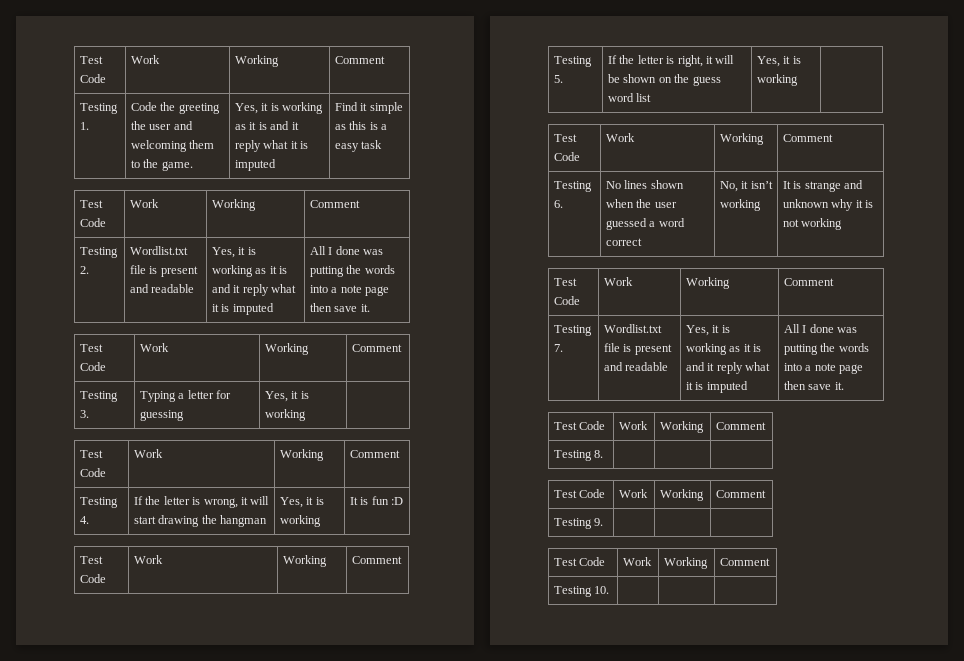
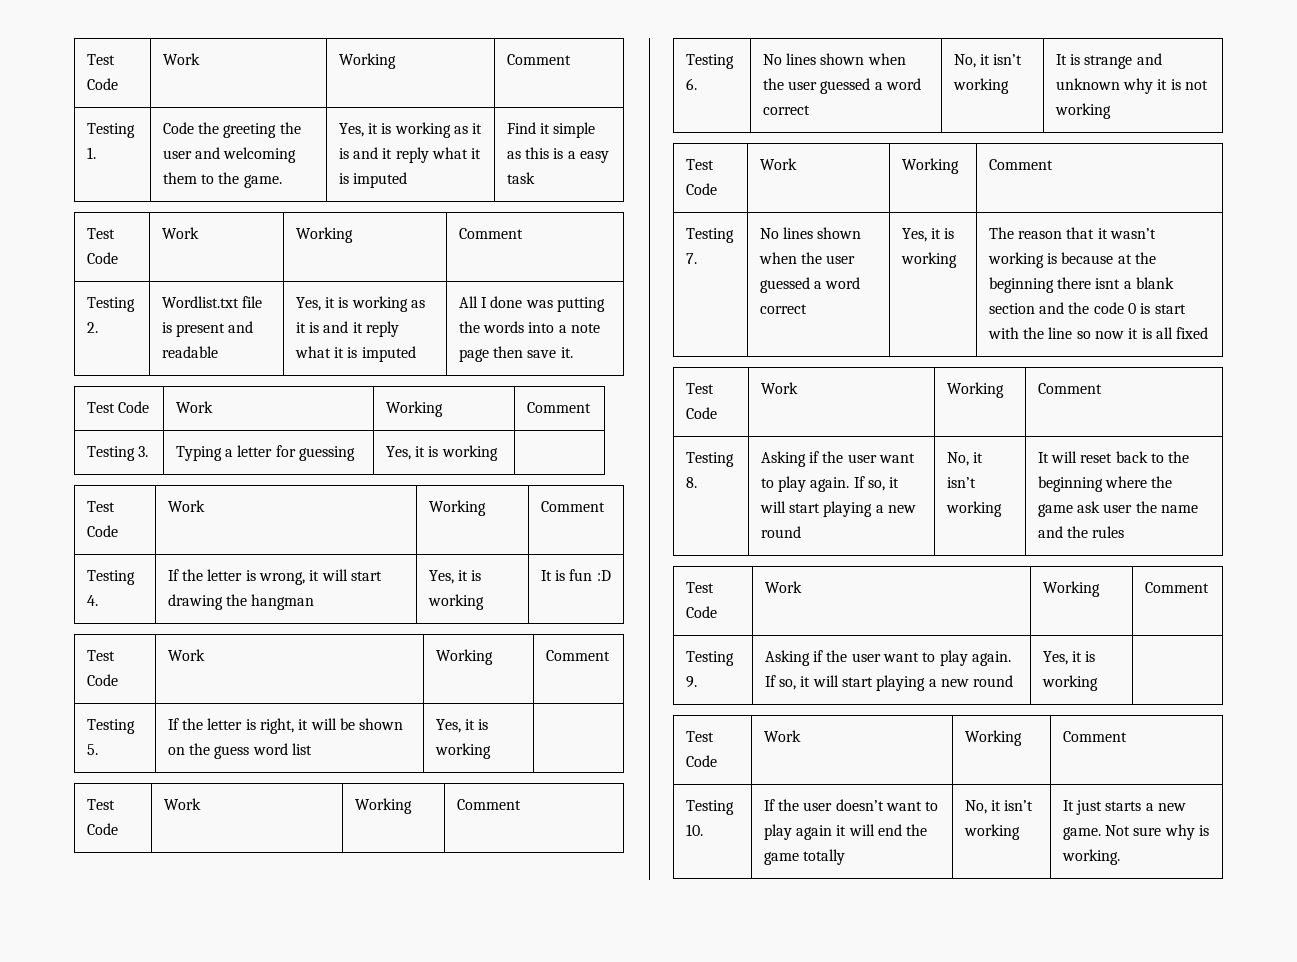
- Testing 7. | Wordlist.txt file is present and readable | Yes, it is working as it is and it reply what it is imputed | All I done was putting the words into a note page then save it.
+ Testing 7. | No lines shown when the user guessed a word correct | Yes, it is working | The reason that it wasn’t working is because at the beginning there isnt a blank section and the code 0 is start with the line so now it is all fixed
- Testing 8. | | |
+ Testing 8. | Asking if the user want to play again. If so, it will start playing a new round | No, it isn’t working | It will reset back to the beginning where the game ask user the name and the rules
- Testing 9. | | |
+ Testing 9. | Asking if the user want to play again. If so, it will start playing a new round | Yes, it is working |
- Testing 10. | | |
+ Testing 10. | If the user doesn’t want to play again it will end the game totally | No, it isn’t working | It just starts a new game. Not sure why is working.

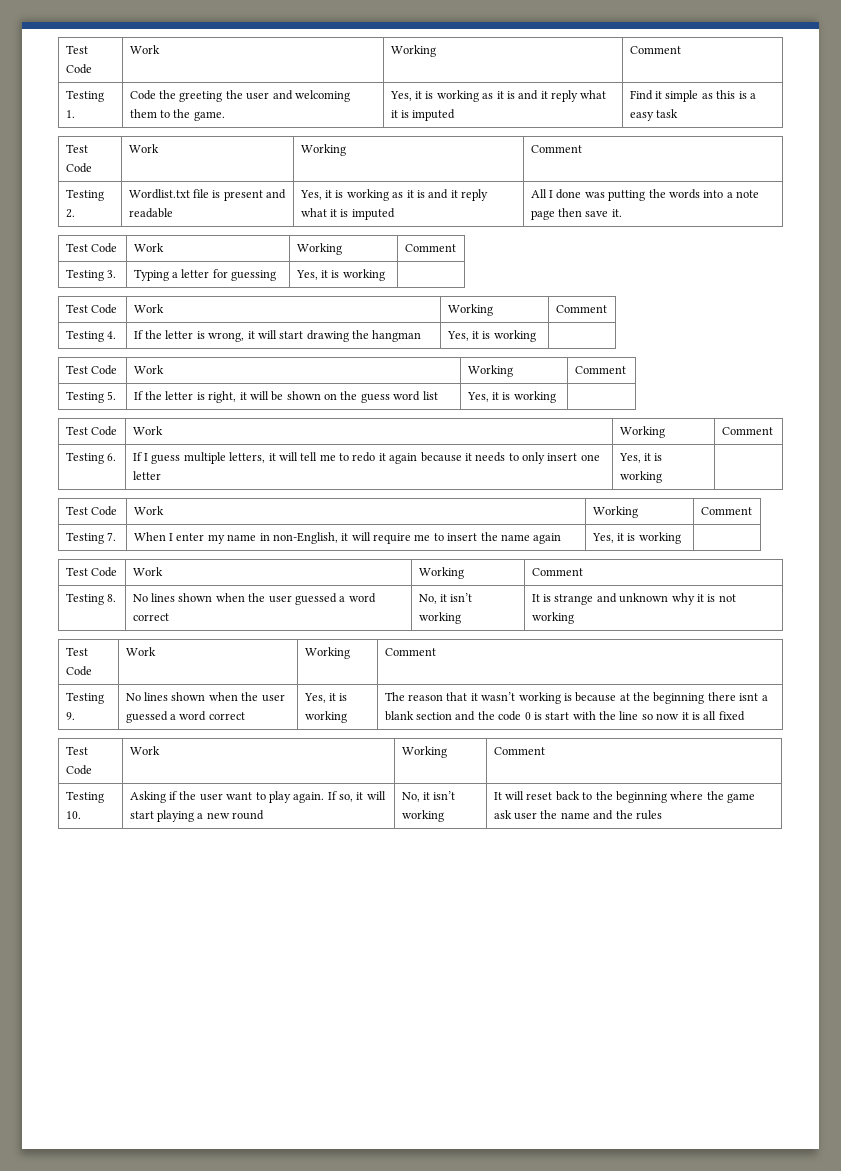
- Testing 4. | If the letter is wrong, it will start drawing the hangman | Yes, it is working | It is fun :D
+ Testing 4. | If the letter is wrong, it will start drawing the hangman | Yes, it is working |
- Testing 6. | No lines shown when the user guessed a word correct | No, it isn’t working | It is strange and unknown why it is not working
+ Testing 6. | If I guess multiple letters, it will tell me to redo it again because it needs to only insert one letter | Yes, it is working |
+ Test Code | Work | Working | Comment
+ Testing 7. | When I enter my name in non-English, it will require me to insert the name again | Yes, it is working |
+ Test Code | Work | Working | Comment
+ Testing 8. | No lines shown when the user guessed a word correct | No, it isn’t working | It is strange and unknown why it is not working
- Testing 7.
+ Testing 9.
- Testing 8. | Asking if the user want to play again. If so, it will start playing a new round | No, it isn’t working | It will reset back to the beginning where the game ask user the name and the rules
- Test Code | Work | Working | Comment
- Testing 9. | Asking if the user want to play again. If so, it will start playing a new round | Yes, it is working |
- Test Code | Work | Working | Comment
- Testing 10. | If the user doesn’t want to play again it will end the game totally | No, it isn’t working | It just starts a new game. Not sure why is working.
+ Testing 10. | Asking if the user want to play again. If so, it will start playing a new round | No, it isn’t working | It will reset back to the beginning where the game ask user the name and the rules

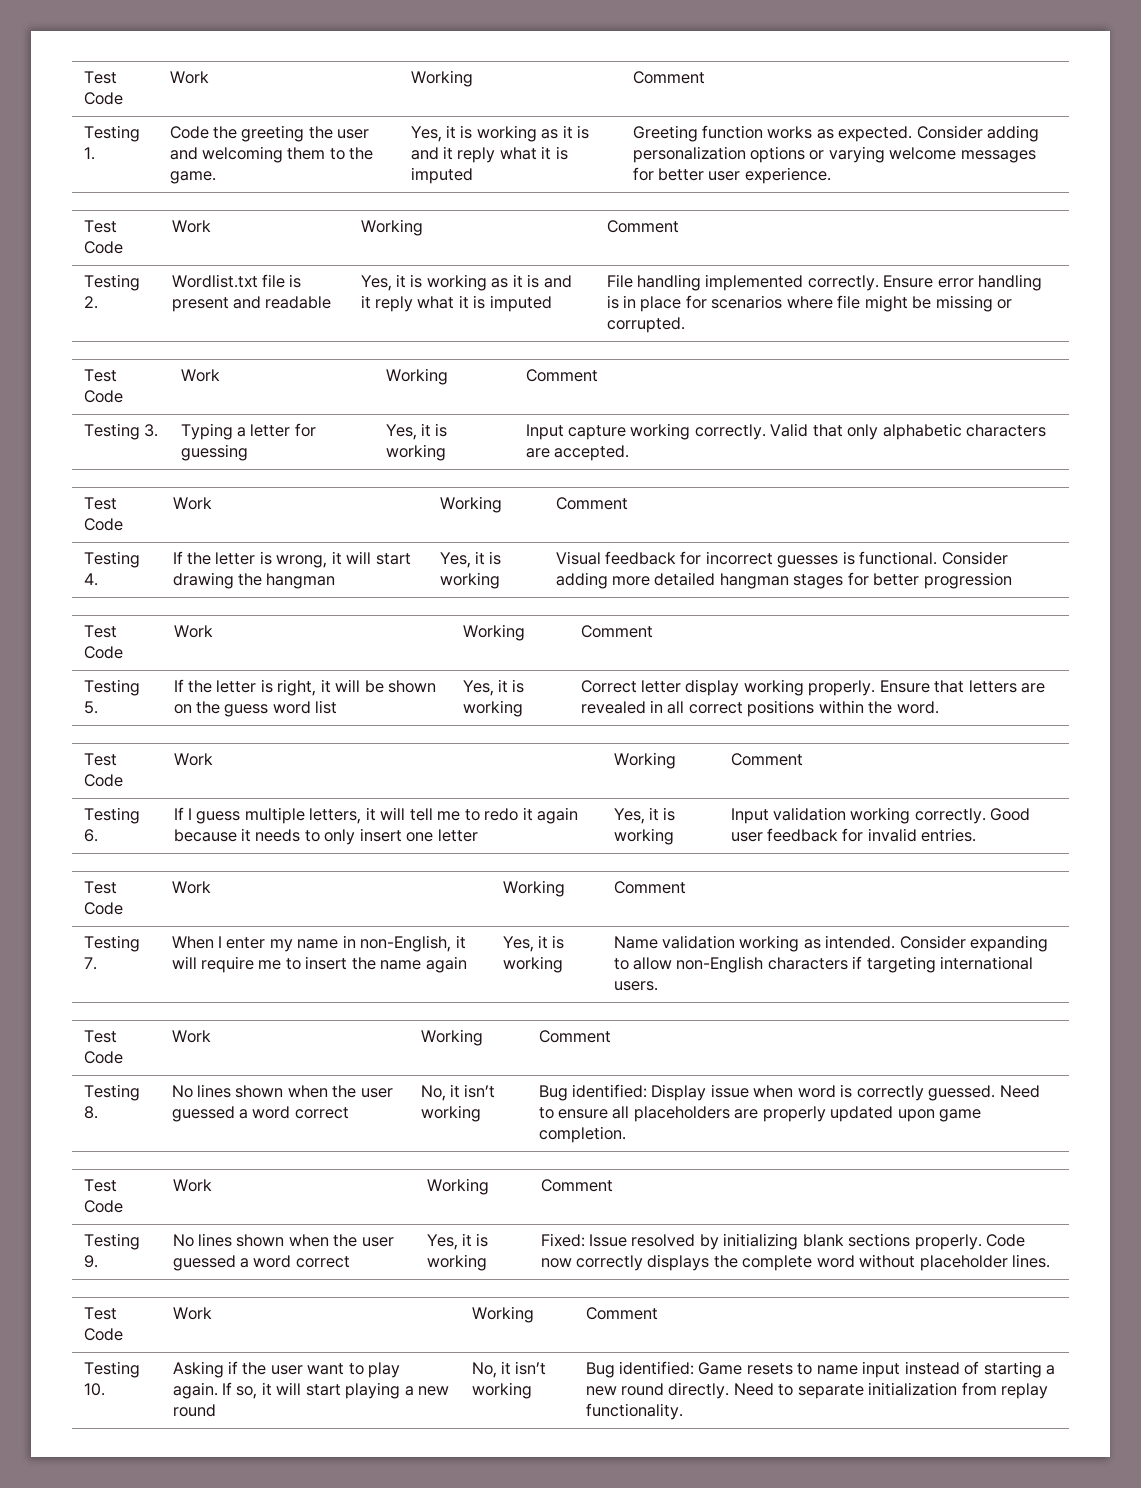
- Find it simple as this is a easy task
+ Greeting function works as expected. Consider adding personalization options or varying welcome messages for better user experience.
- All I done was putting the words into a note page then save it.
+ File handling implemented correctly. Ensure error handling is in place for scenarios where file might be missing or corrupted.
- Testing 3. | Typing a letter for guessing | Yes, it is working |
+ Testing 3. | Typing a letter for guessing | Yes, it is working | Input capture working correctly. Valid that only alphabetic characters are accepted.
- Testing 4. | If the letter is wrong, it will start drawing the hangman | Yes, it is working |
+ Testing 4. | If the letter is wrong, it will start drawing the hangman | Yes, it is working | Visual feedback for incorrect guesses is functional. Consider adding more detailed hangman stages for better progression
- Testing 5. | If the letter is right, it will be shown on the guess word list | Yes, it is working |
+ Testing 5. | If the letter is right, it will be shown on the guess word list | Yes, it is working | Correct letter display working properly. Ensure that letters are revealed in all correct positions within the word.
- Testing 6. | If I guess multiple letters, it will tell me to redo it again because it needs to only insert one letter | Yes, it is working |
+ Testing 6. | If I guess multiple letters, it will tell me to redo it again because it needs to only insert one letter | Yes, it is working | Input validation working correctly. Good user feedback for invalid entries.
- Testing 7. | When I enter my name in non-English, it will require me to insert the name again | Yes, it is working |
+ Testing 7. | When I enter my name in non-English, it will require me to insert the name again | Yes, it is working | Name validation working as intended. Consider expanding to allow non-English characters if targeting international users.
- Testing 8. | No lines shown when the user guessed a word correct | No, it isn’t working | It is strange and unknown why it is not working
+ Testing 8. | No lines shown when the user guessed a word correct | No, it isn’t working | Bug identified: Display issue when word is correctly guessed. Need to ensure all placeholders are properly updated upon game completion.
- The reason that it wasn’t working is because at the beginning there isnt a blank section and the code 0 is start with the line so now it is all fixed
+ Fixed: Issue resolved by initializing blank sections properly. Code now correctly displays the complete word without placeholder lines.
- It will reset back to the beginning where the game ask user the name and the rules
+ Bug identified: Game resets to name input instead of starting a new round directly. Need to separate initialization from replay functionality.

